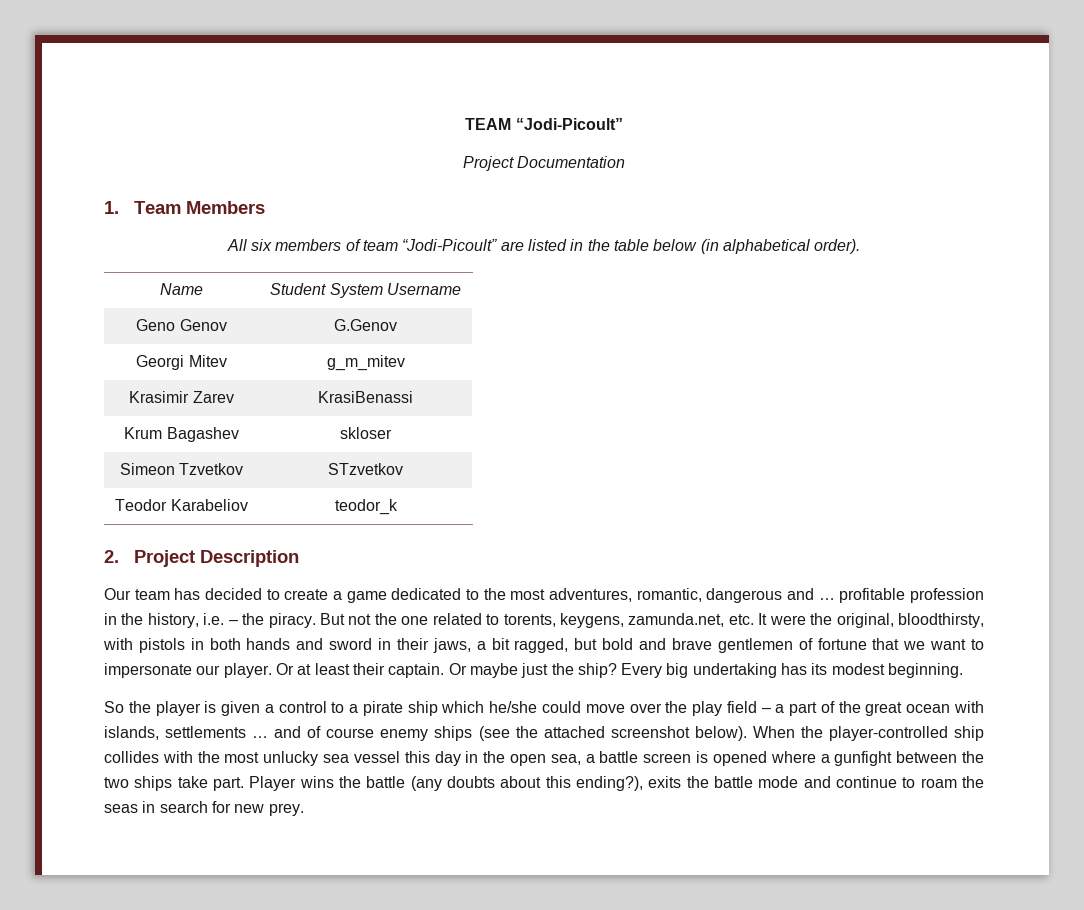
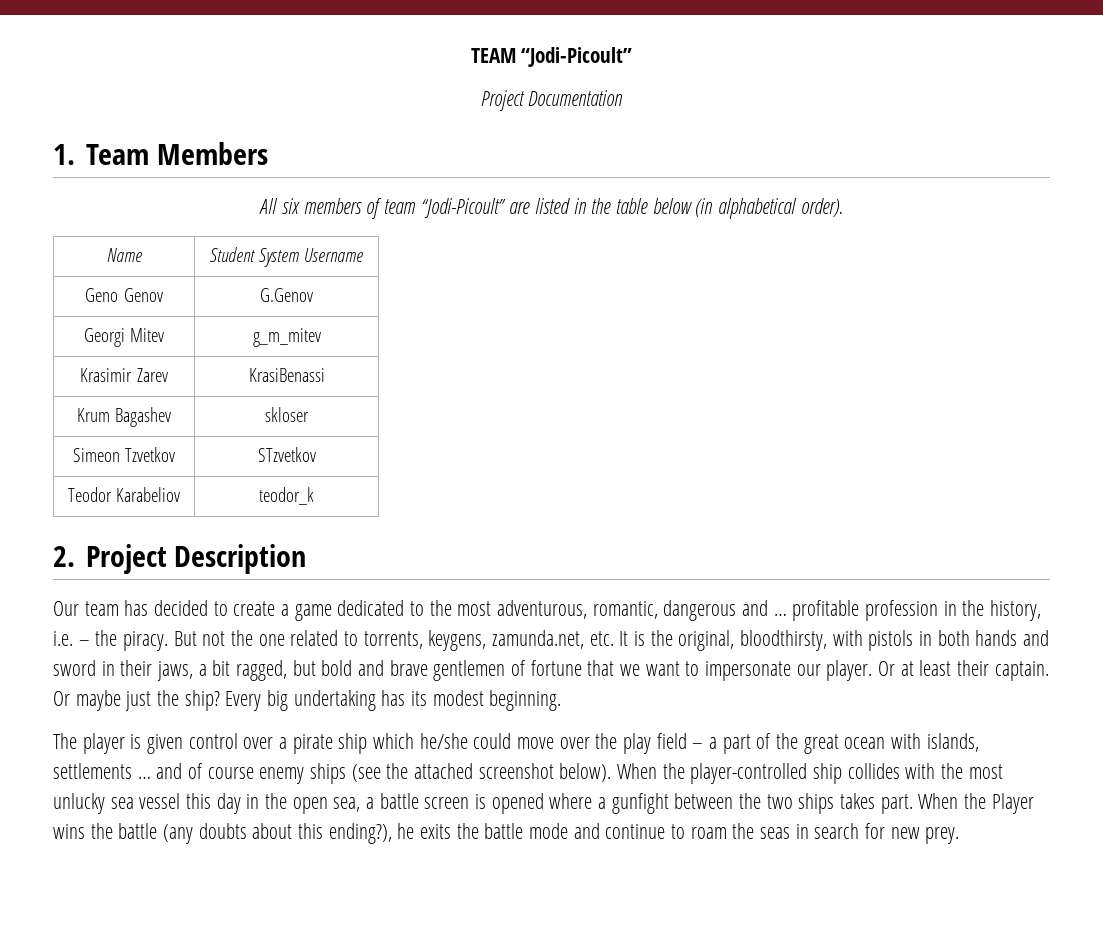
- Our team has decided to create a game dedicated to the most adventures, romantic, dangerous and … profitable profession in the history, i.e. – the piracy.
+ Our team has decided to create a game dedicated to the most adventurous, romantic, dangerous and … profitable profession in the history, i.e. – the piracy.
- But not the one related to torents, keygens, zamunda.net, etc. It were the original, bloodthirsty, with pistols in both hands and sword in their jaws, a bit ragged, but bold and brave gentlemen of fortune that we want to impersonate our player.
+ But not the one related to torrents, keygens, zamunda.net, etc. It is the original, bloodthirsty, with pistols in both hands and sword in their jaws, a bit ragged, but bold and brave gentlemen of fortune that we want to impersonate our player.
- So the player is given a control to a pirate ship which he/she could move over the play field – a part of the great ocean with islands, settlements … and of course enemy ships (see the attached screenshot below).
+ The player is given control over a pirate ship which he/she could move over the play field – a part of the great ocean with islands, settlements … and of course enemy ships (see the attached screenshot below).
- When the player-controlled ship collides with the most unlucky sea vessel this day in the open sea, a battle screen is opened where a gunfight between the two ships take part. Player wins the battle (any doubts about this ending?), exits the battle mode and continue to roam the seas in search for new prey.
+ When the player-controlled ship collides with the most unlucky sea vessel this day in the open sea, a battle screen is opened where a gunfight between the two ships takes part. When the Player wins the battle (any doubts about this ending?), he exits the battle mode and continue to roam the seas in search for new prey.

